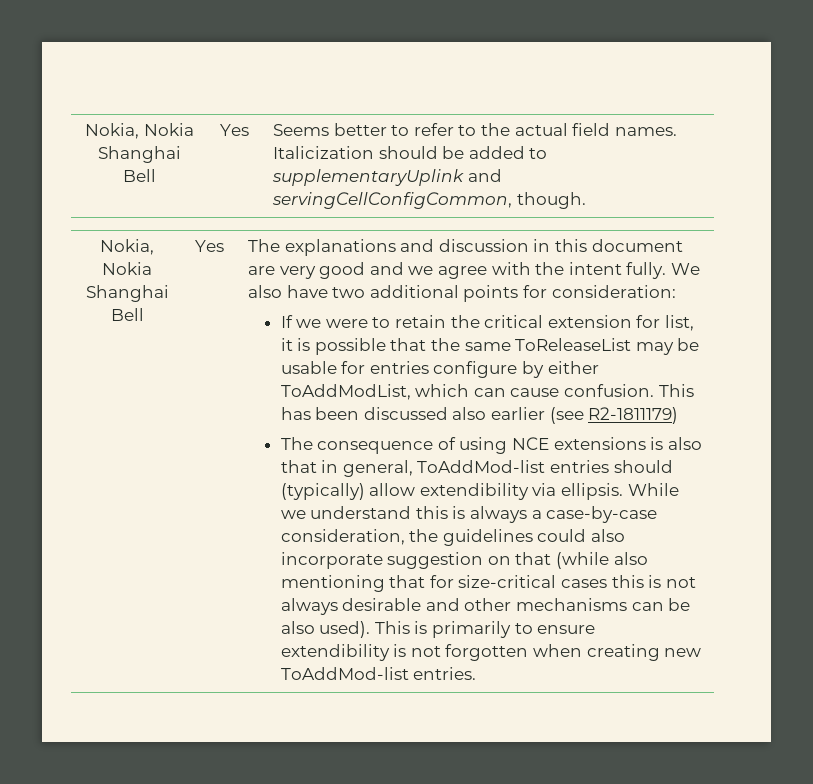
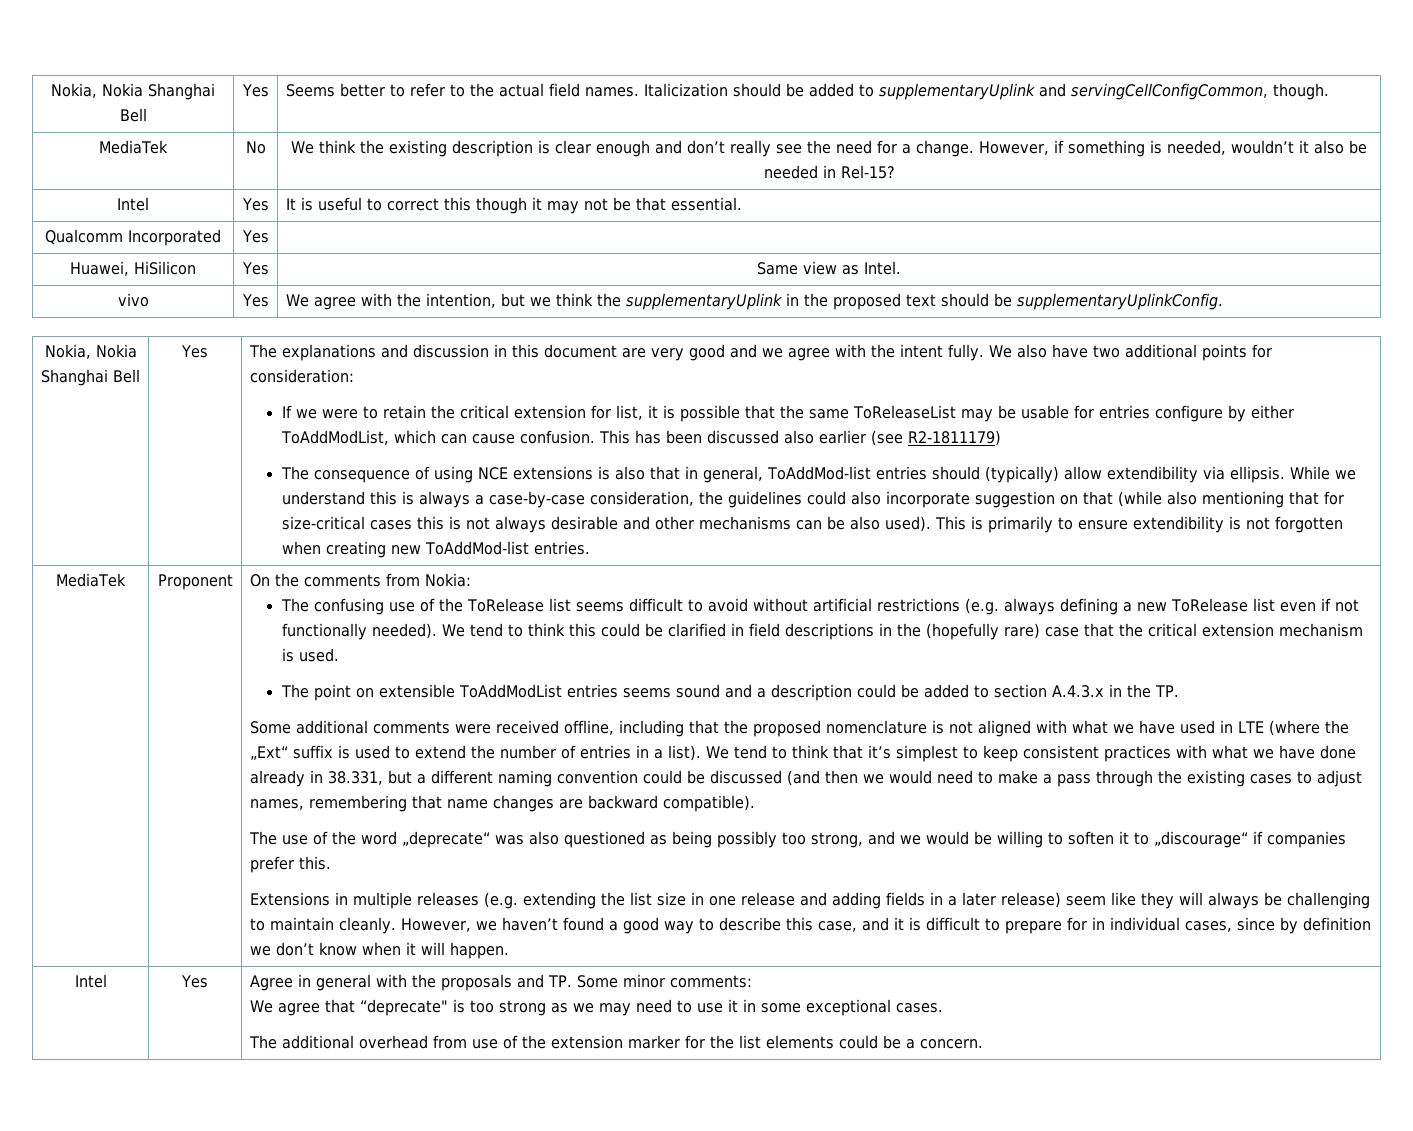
+ MediaTek | No | We think the existing description is clear enough and don’t really see the need for a change. However, if something is needed, wouldn’t it also be needed in Rel-15?
+ Intel | Yes | It is useful to correct this though it may not be that essential.
+ Qualcomm Incorporated | Yes |
+ Huawei, HiSilicon | Yes | Same view as Intel.
+ vivo | Yes | We agree with the intention, but we think the supplementaryUplink in the proposed text should be supplementaryUplinkConfig.
+ MediaTek | Proponent | On the comments from Nokia:
+ The confusing use of the ToRelease list seems difficult to avoid without artificial restrictions (e.g. always defining a new ToRelease list even if not functionally needed). We tend to think this could be clarified in field descriptions in the (hopefully rare) case that the critical extension mechanism is used.
+ The point on extensible ToAddModList entries seems sound and a description could be added to section A.4.3.x in the TP.
+ Some additional comments were received offline, including that the proposed nomenclature is not aligned with what we have used in LTE (where the „Ext“ suffix is used to extend the number of entries in a list). We tend to think that it’s simplest to keep consistent practices with what we have done already in 38.331, but a different naming convention could be discussed (and then we would need to make a pass through the existing cases to adjust names, remembering that name changes are backward compatible).
+ The use of the word „deprecate“ was also questioned as being possibly too strong, and we would be willing to soften it to „discourage“ if companies prefer this.
+ Extensions in multiple releases (e.g. extending the list size in one release and adding fields in a later release) seem like they will always be challenging to maintain cleanly. However, we haven’t found a good way to describe this case, and it is difficult to prepare for in individual cases, since by definition we don’t know when it will happen.
+ Intel | Yes | Agree in general with the proposals and TP. Some minor comments:
+ We agree that “deprecate" is too strong as we may need to use it in some exceptional cases.
+ The additional overhead from use of the extension marker for the list elements could be a concern.

